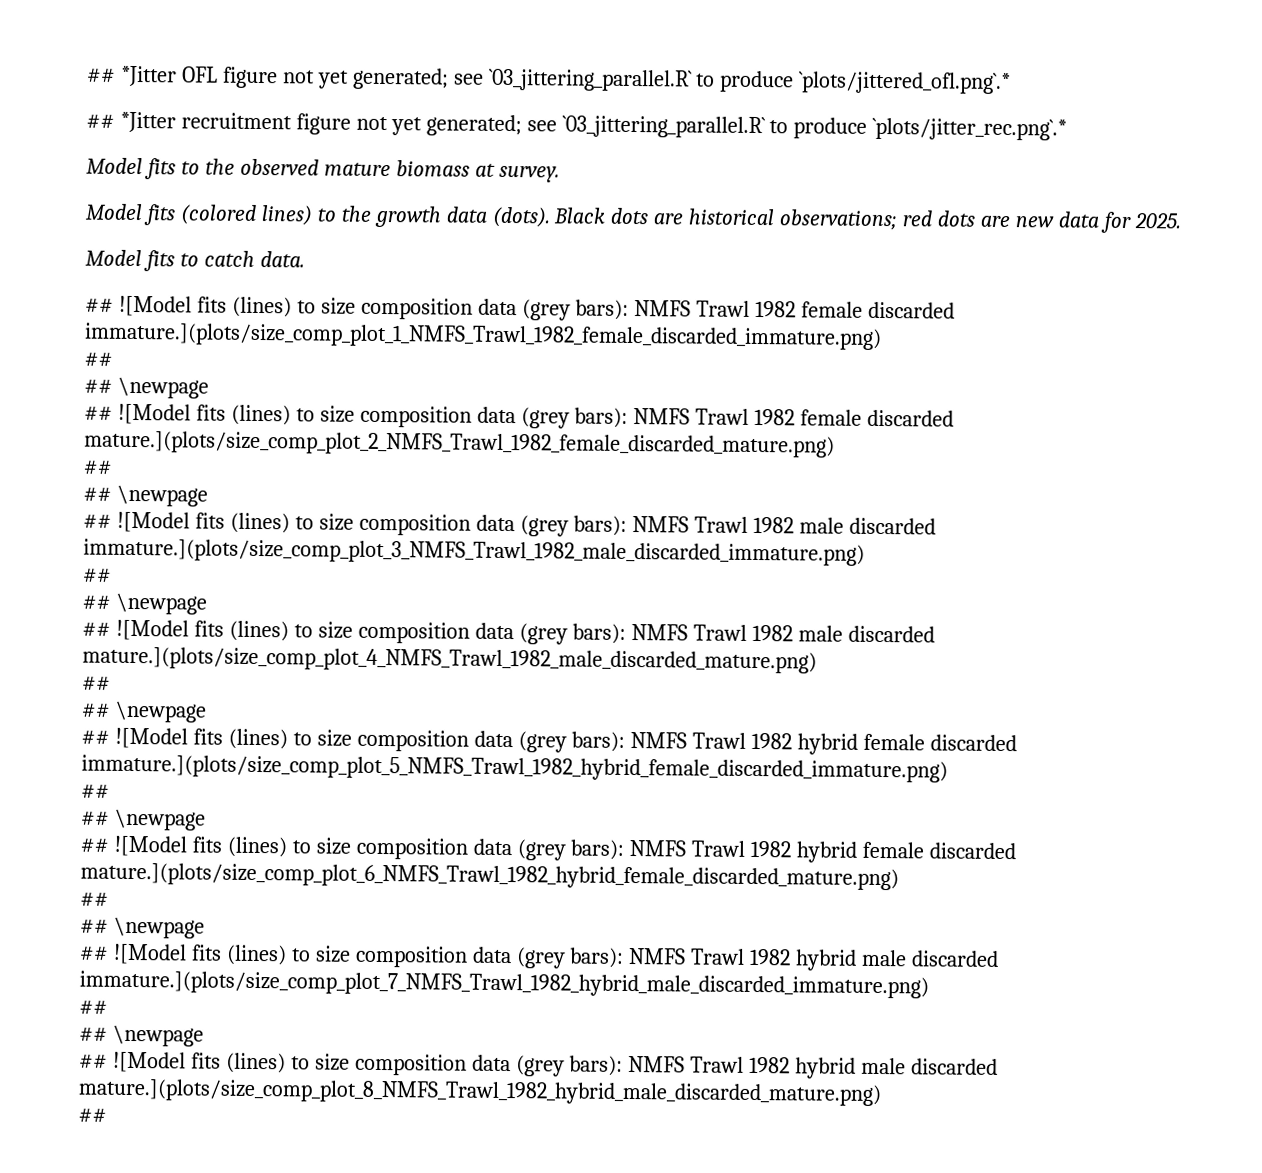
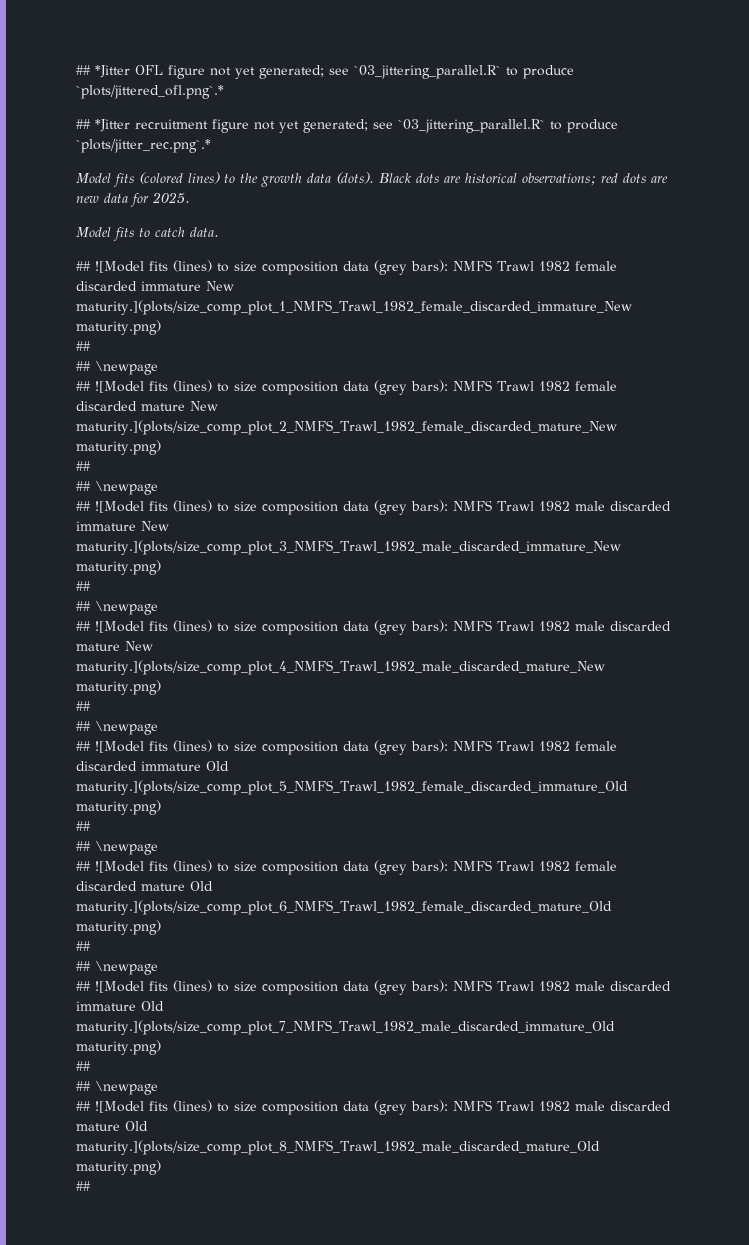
- Model fits to the observed mature biomass at survey.
- ## ![Model fits (lines) to size composition data (grey bars): NMFS Trawl 1982 female discarded immature.](plots/size_comp_plot_1_NMFS_Trawl_1982_female_discarded_immature.png)
+ ## ![Model fits (lines) to size composition data (grey bars): NMFS Trawl 1982 female discarded immature New maturity.](plots/size_comp_plot_1_NMFS_Trawl_1982_female_discarded_immature_New maturity.png)
- ## ![Model fits (lines) to size composition data (grey bars): NMFS Trawl 1982 female discarded mature.](plots/size_comp_plot_2_NMFS_Trawl_1982_female_discarded_mature.png)
+ ## ![Model fits (lines) to size composition data (grey bars): NMFS Trawl 1982 female discarded mature New maturity.](plots/size_comp_plot_2_NMFS_Trawl_1982_female_discarded_mature_New maturity.png)
- ## ![Model fits (lines) to size composition data (grey bars): NMFS Trawl 1982 male discarded immature.](plots/size_comp_plot_3_NMFS_Trawl_1982_male_discarded_immature.png)
+ ## ![Model fits (lines) to size composition data (grey bars): NMFS Trawl 1982 male discarded immature New maturity.](plots/size_comp_plot_3_NMFS_Trawl_1982_male_discarded_immature_New maturity.png)
- ## ![Model fits (lines) to size composition data (grey bars): NMFS Trawl 1982 male discarded mature.](plots/size_comp_plot_4_NMFS_Trawl_1982_male_discarded_mature.png)
+ ## ![Model fits (lines) to size composition data (grey bars): NMFS Trawl 1982 male discarded mature New maturity.](plots/size_comp_plot_4_NMFS_Trawl_1982_male_discarded_mature_New maturity.png)
- ## ![Model fits (lines) to size composition data (grey bars): NMFS Trawl 1982 hybrid female discarded immature.](plots/size_comp_plot_5_NMFS_Trawl_1982_hybrid_female_discarded_immature.png)
+ ## ![Model fits (lines) to size composition data (grey bars): NMFS Trawl 1982 female discarded immature Old maturity.](plots/size_comp_plot_5_NMFS_Trawl_1982_female_discarded_immature_Old maturity.png)
- ## ![Model fits (lines) to size composition data (grey bars): NMFS Trawl 1982 hybrid female discarded mature.](plots/size_comp_plot_6_NMFS_Trawl_1982_hybrid_female_discarded_mature.png)
+ ## ![Model fits (lines) to size composition data (grey bars): NMFS Trawl 1982 female discarded mature Old maturity.](plots/size_comp_plot_6_NMFS_Trawl_1982_female_discarded_mature_Old maturity.png)
- ## ![Model fits (lines) to size composition data (grey bars): NMFS Trawl 1982 hybrid male discarded immature.](plots/size_comp_plot_7_NMFS_Trawl_1982_hybrid_male_discarded_immature.png)
+ ## ![Model fits (lines) to size composition data (grey bars): NMFS Trawl 1982 male discarded immature Old maturity.](plots/size_comp_plot_7_NMFS_Trawl_1982_male_discarded_immature_Old maturity.png)
- ## ![Model fits (lines) to size composition data (grey bars): NMFS Trawl 1982 hybrid male discarded mature.](plots/size_comp_plot_8_NMFS_Trawl_1982_hybrid_male_discarded_mature.png)
+ ## ![Model fits (lines) to size composition data (grey bars): NMFS Trawl 1982 male discarded mature Old maturity.](plots/size_comp_plot_8_NMFS_Trawl_1982_male_discarded_mature_Old maturity.png)

